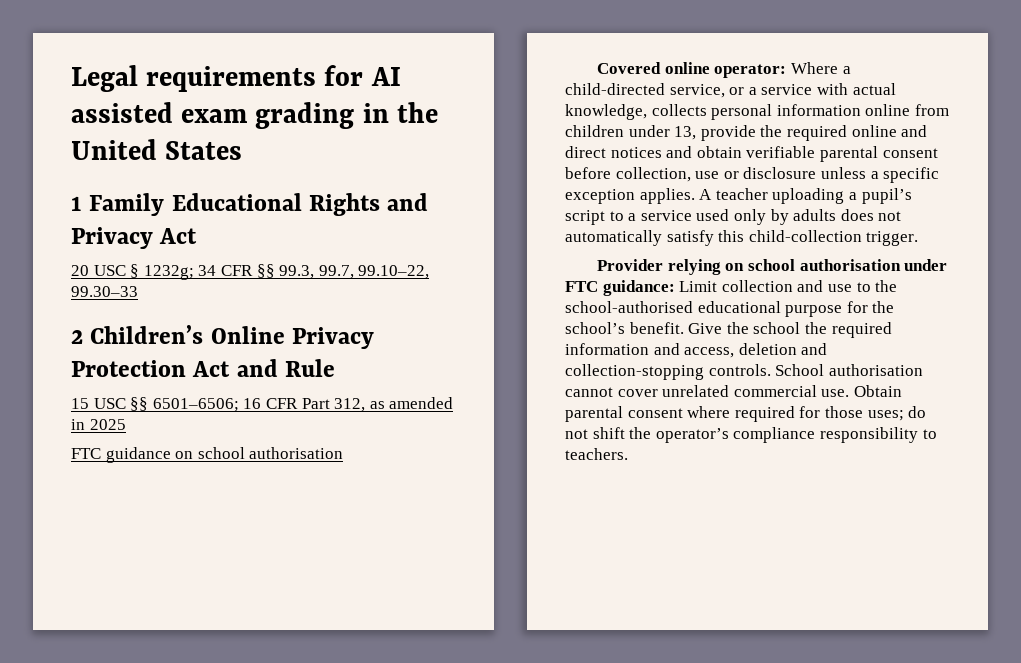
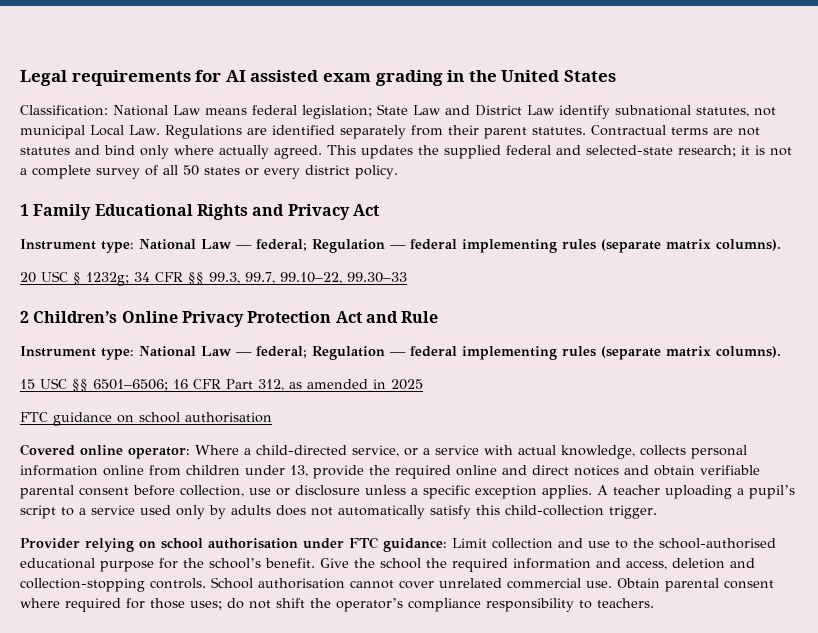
+ Classification: National Law means federal legislation; State Law and District Law identify subnational statutes, not municipal Local Law. Regulations are identified separately from their parent statutes. Contractual terms are not statutes and bind only where actually agreed. This updates the supplied federal and selected-state research; it is not a complete survey of all 50 states or every district policy.
  1 Family Educational Rights and Privacy Act
+ Instrument type: National Law — federal; Regulation — federal implementing rules (separate matrix columns).
  2 Children’s Online Privacy Protection Act and Rule
+ Instrument type: National Law — federal; Regulation — federal implementing rules (separate matrix columns).

